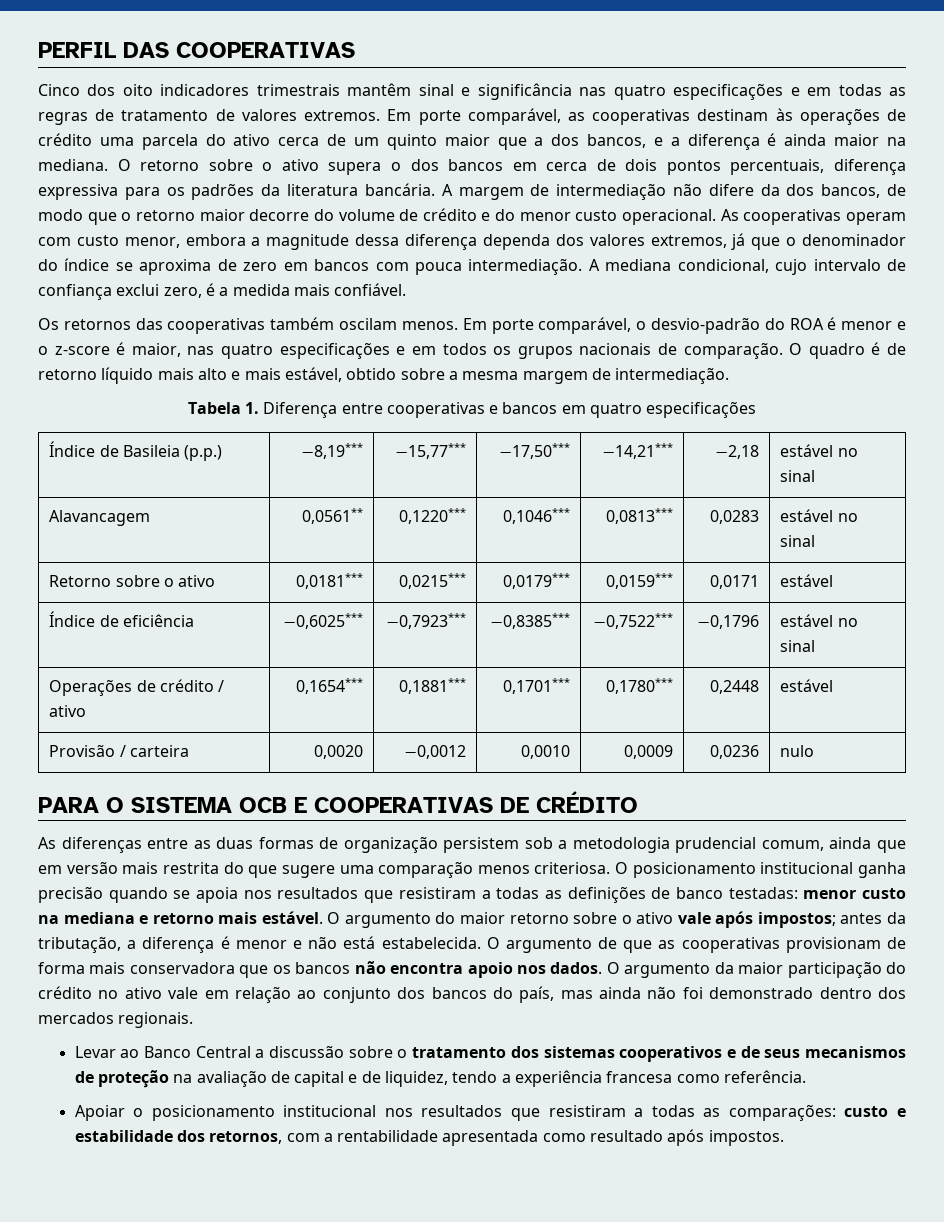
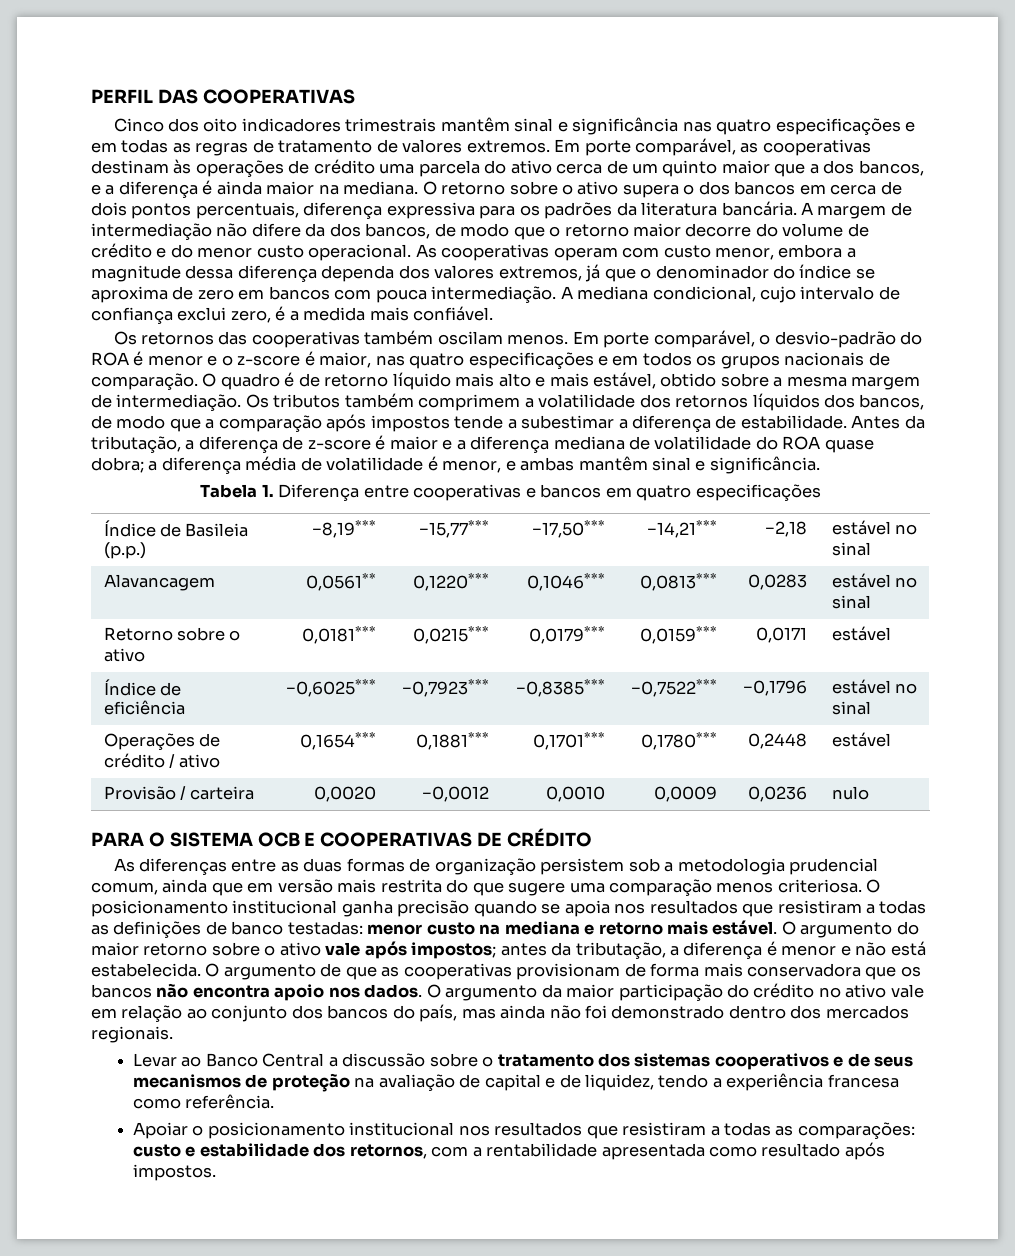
+ Os tributos também comprimem a volatilidade dos retornos líquidos dos bancos, de modo que a comparação após impostos tende a subestimar a diferença de estabilidade. Antes da tributação, a diferença de z-score é maior e a diferença mediana de volatilidade do ROA quase dobra; a diferença média de volatilidade é menor, e ambas mantêm sinal e significância.

